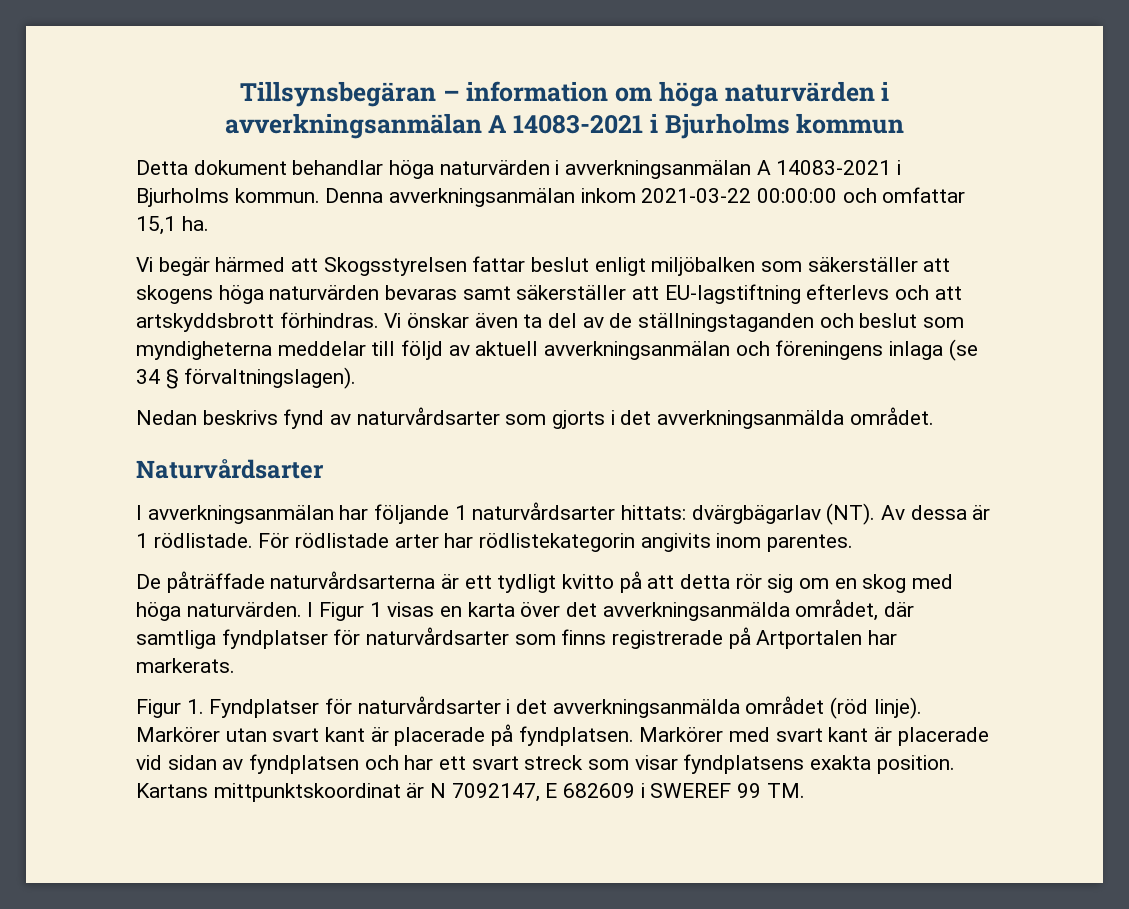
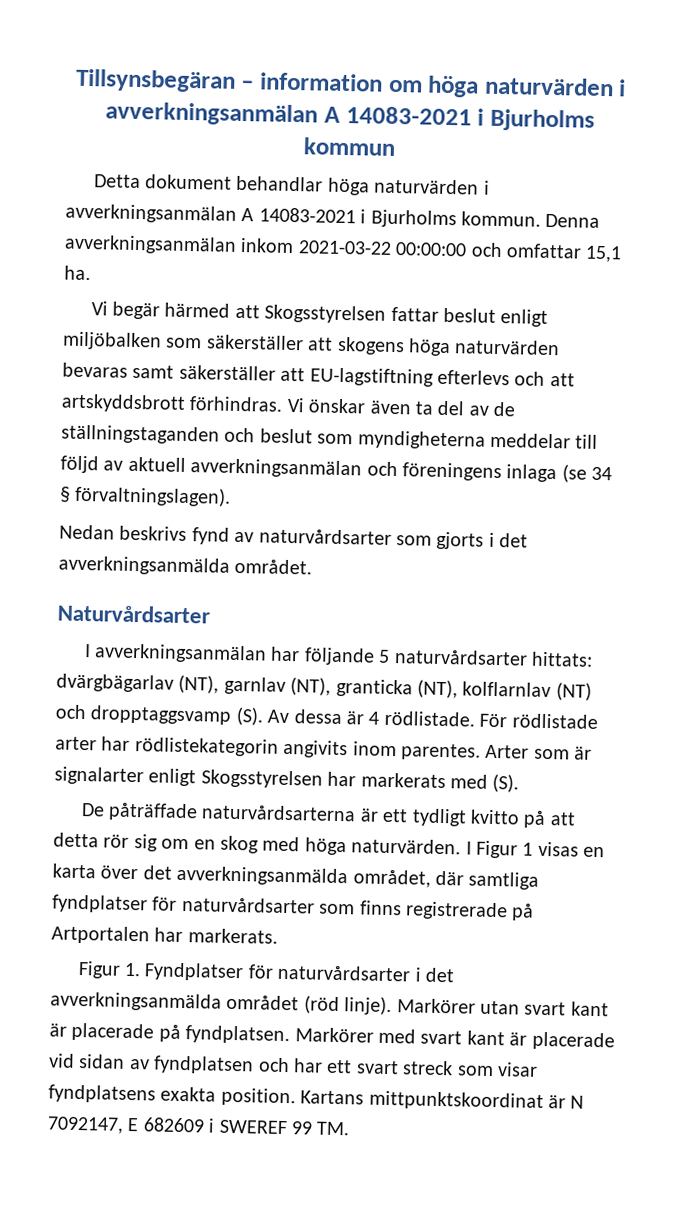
- I avverkningsanmälan har följande 1 naturvårdsarter hittats: dvärgbägarlav (NT). Av dessa är 1 rödlistade.
+ I avverkningsanmälan har följande 5 naturvårdsarter hittats: dvärgbägarlav (NT), garnlav (NT), granticka (NT), kolflarnlav (NT) och dropptaggsvamp (S). Av dessa är 4 rödlistade.
+ Arter som är signalarter enligt Skogsstyrelsen har markerats med (S).

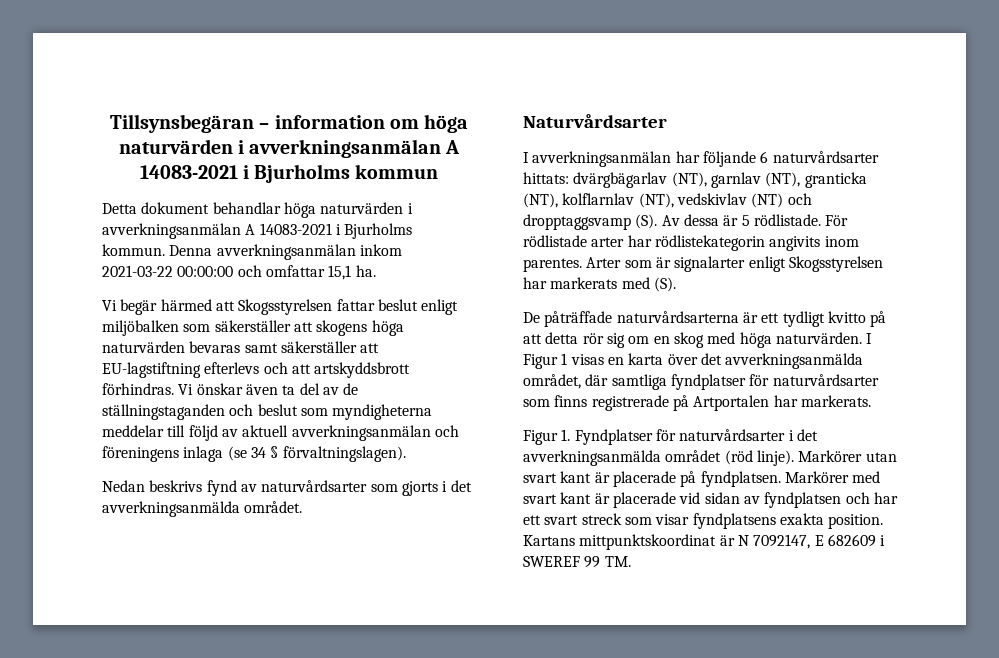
- I avverkningsanmälan har följande 5 naturvårdsarter hittats: dvärgbägarlav (NT), garnlav (NT), granticka (NT), kolflarnlav (NT) och dropptaggsvamp (S). Av dessa är 4 rödlistade.
+ I avverkningsanmälan har följande 6 naturvårdsarter hittats: dvärgbägarlav (NT), garnlav (NT), granticka (NT), kolflarnlav (NT), vedskivlav (NT) och dropptaggsvamp (S). Av dessa är 5 rödlistade.

